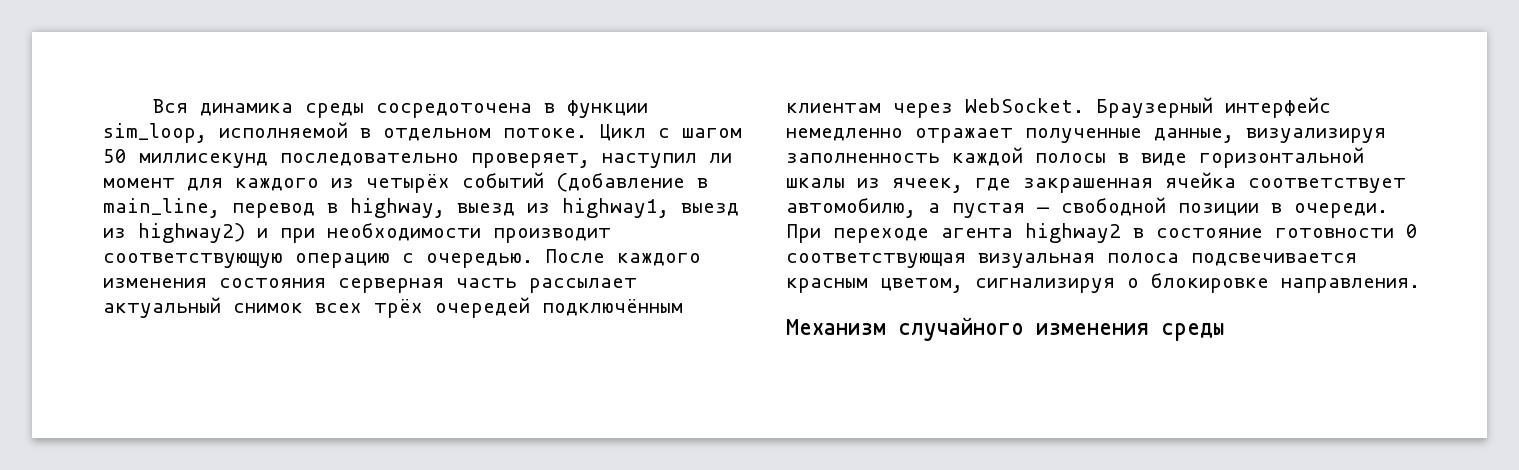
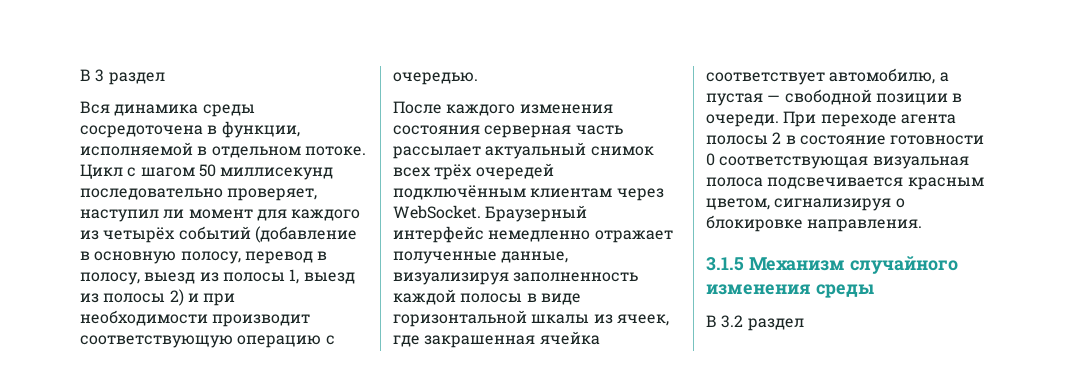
+ В 3 раздел
- Вся динамика среды сосредоточена в функции sim_loop, исполняемой в отдельном потоке.
+ Вся динамика среды сосредоточена в функции, исполняемой в отдельном потоке.
- Цикл с шагом 50 миллисекунд последовательно проверяет, наступил ли момент для каждого из четырёх событий (добавление в main_line, перевод в highway, выезд из highway1, выезд из highway2) и при необходимости производит соответствующую операцию с очередью. После каждого изменения состояния серверная часть рассылает актуальный снимок всех трёх очередей подключённым клиентам через WebSocket.
+ Цикл с шагом 50 миллисекунд последовательно проверяет, наступил ли момент для каждого из четырёх событий (добавление в основную полосу, перевод в полосу, выезд из полосы 1, выезд из полосы 2) и при необходимости производит соответствующую операцию с очередью.
+ После каждого изменения состояния серверная часть рассылает актуальный снимок всех трёх очередей подключённым клиентам через WebSocket.
- При переходе агента highway2 в состояние готовности 0 соответствующая визуальная полоса подсвечивается красным цветом, сигнализируя о блокировке направления.
+ При переходе агента полосы 2 в состояние готовности 0 соответствующая визуальная полоса подсвечивается красным цветом, сигнализируя о блокировке направления.
- Механизм случайного изменения среды
+ 3.1.5 Механизм случайного изменения среды
+ В 3.2 раздел

